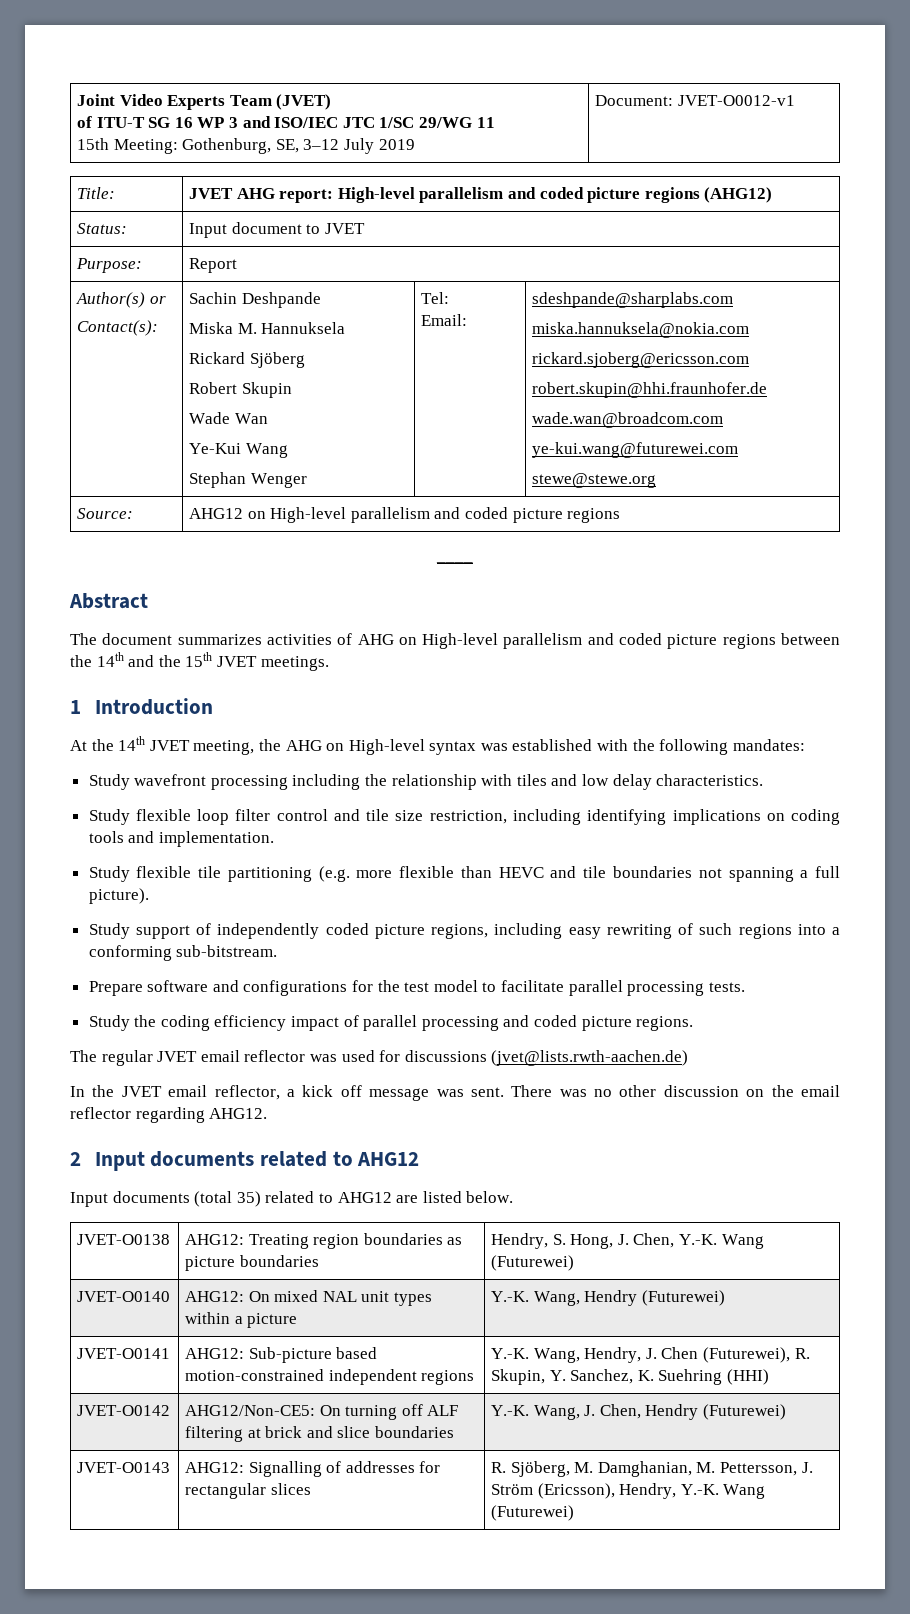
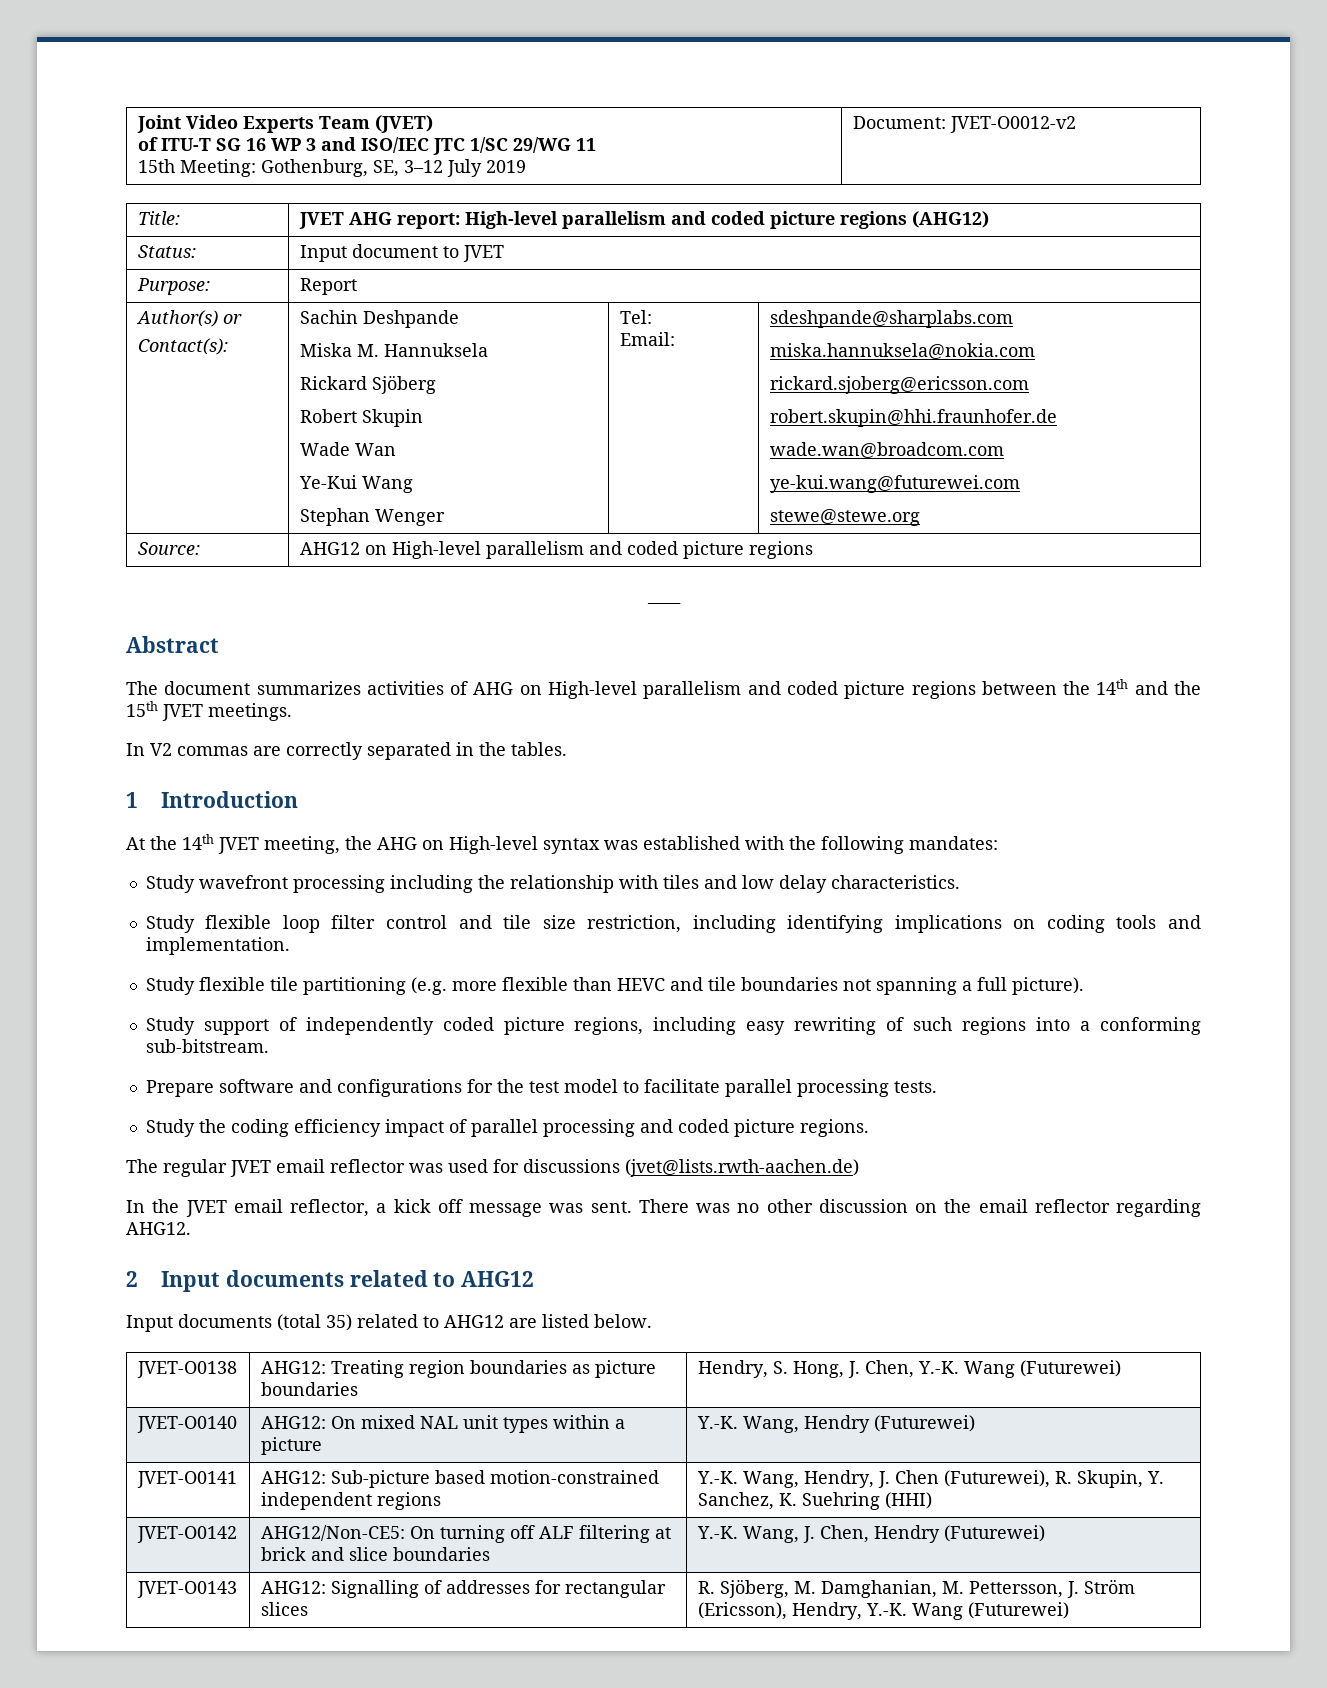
  Joint Video Experts Team (JVET)
  of ITU-T SG 16 WP 3 and ISO/IEC JTC 1/SC 29/WG 11
- 15th Meeting: Gothenburg, SE, 3–12 July 2019 | Document: JVET-O0012-v1
+ 15th Meeting: Gothenburg, SE, 3–12 July 2019 | Document: JVET-O0012-v2
+ In V2 commas are correctly separated in the tables.

